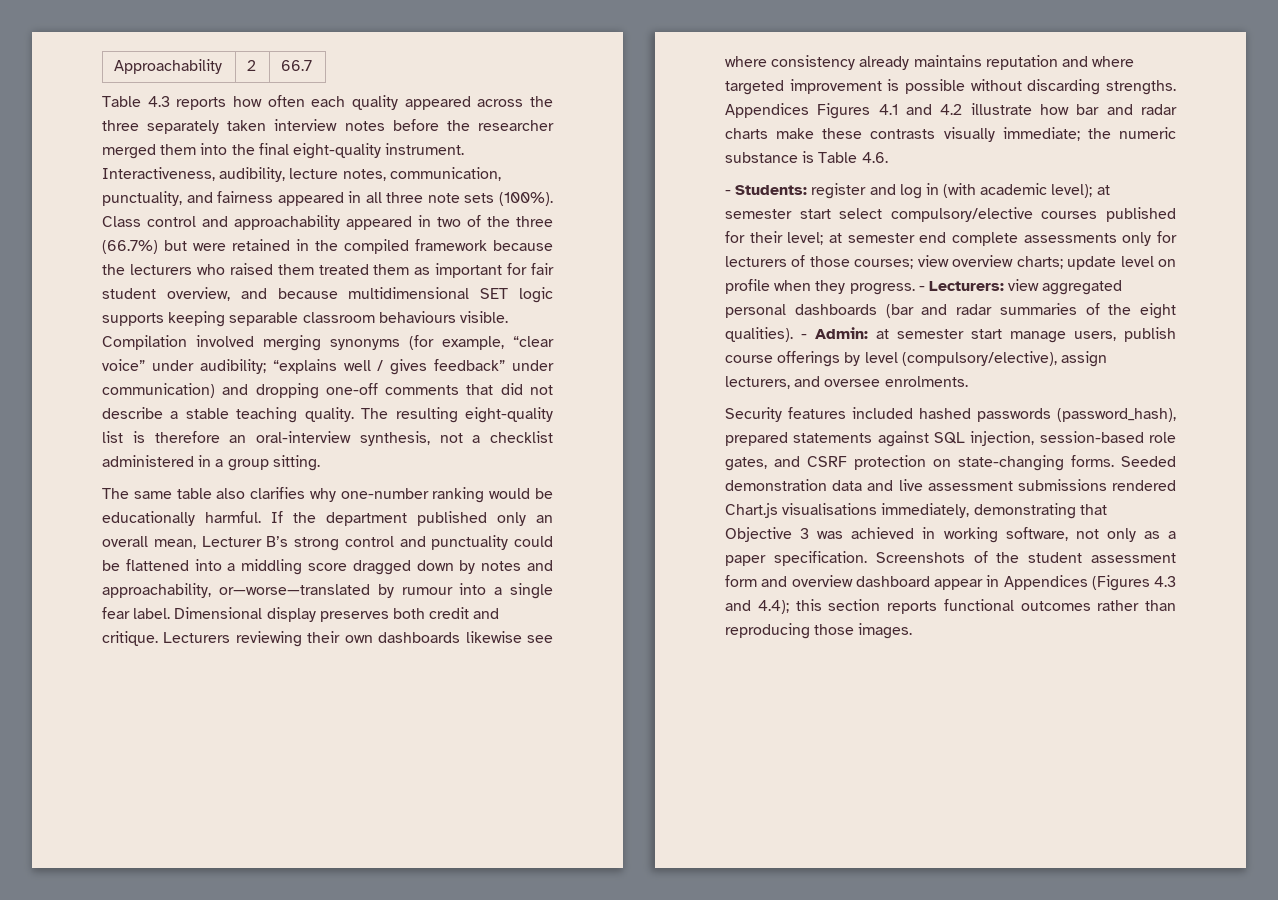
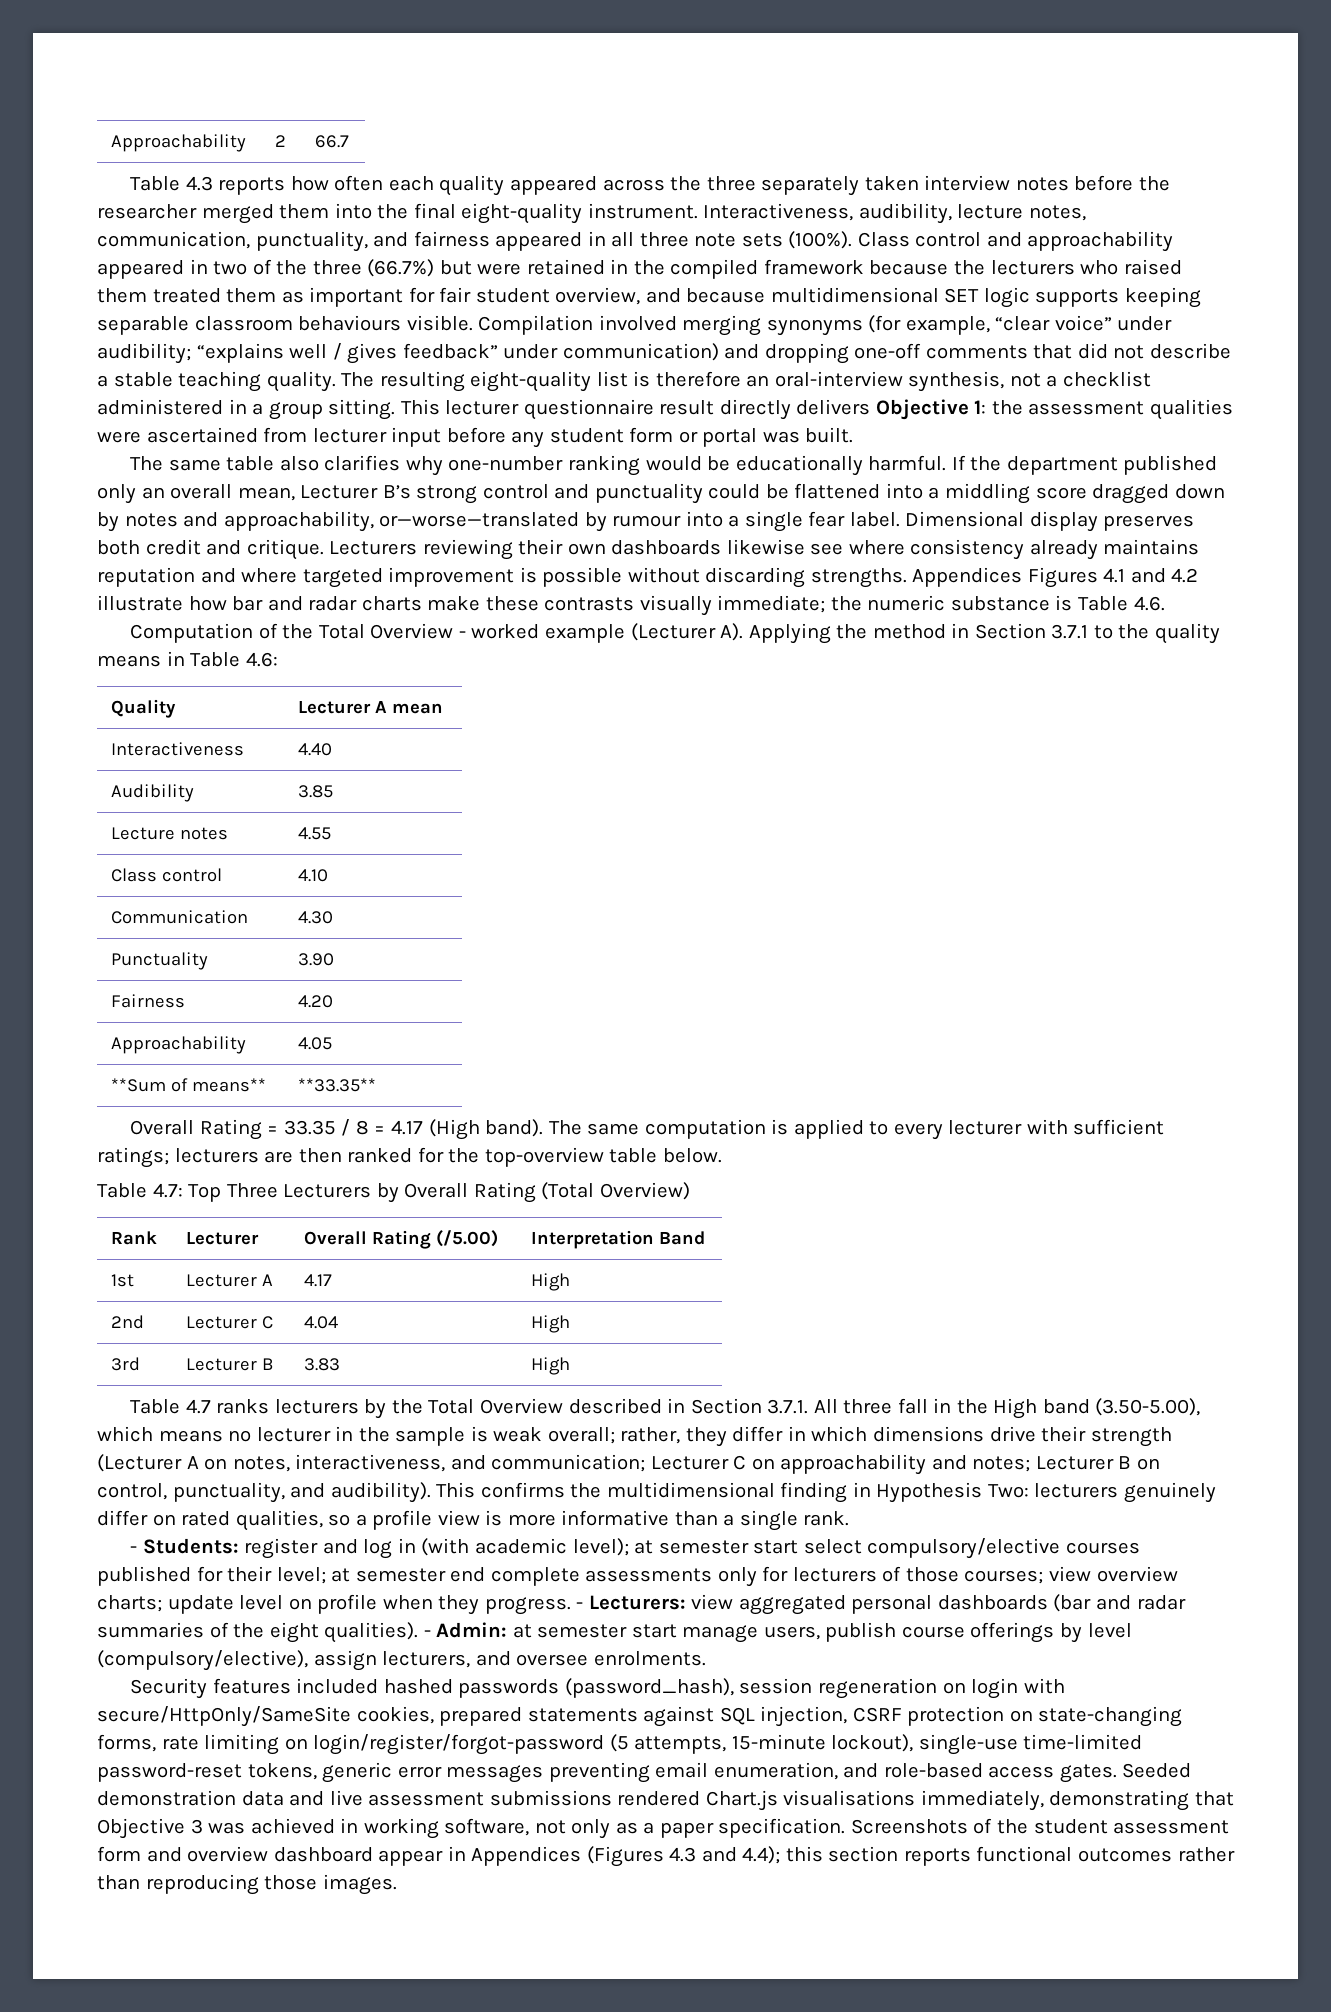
+ This lecturer questionnaire result directly delivers Objective 1: the assessment qualities were ascertained from lecturer input before any student form or portal was built.
+ Computation of the Total Overview - worked example (Lecturer A). Applying the method in Section 3.7.1 to the quality means in Table 4.6:
+ Quality | Lecturer A mean
+ Interactiveness | 4.40
+ Audibility | 3.85
+ Lecture notes | 4.55
+ Class control | 4.10
+ Communication | 4.30
+ Punctuality | 3.90
+ Fairness | 4.20
+ Approachability | 4.05
+ **Sum of means** | **33.35**
+ Overall Rating = 33.35 / 8 = 4.17 (High band). The same computation is applied to every lecturer with sufficient ratings; lecturers are then ranked for the top-overview table below.
+ Table 4.7: Top Three Lecturers by Overall Rating (Total Overview)
+ Rank | Lecturer | Overall Rating (/5.00) | Interpretation Band
+ 1st | Lecturer A | 4.17 | High
+ 2nd | Lecturer C | 4.04 | High
+ 3rd | Lecturer B | 3.83 | High
+ Table 4.7 ranks lecturers by the Total Overview described in Section 3.7.1. All three fall in the High band (3.50-5.00), which means no lecturer in the sample is weak overall; rather, they differ in which dimensions drive their strength (Lecturer A on notes, interactiveness, and communication; Lecturer C on approachability and notes; Lecturer B on control, punctuality, and audibility). This confirms the multidimensional finding in Hypothesis Two: lecturers genuinely differ on rated qualities, so a profile view is more informative than a single rank.
- Security features included hashed passwords (password_hash), prepared statements against SQL injection, session-based role gates, and CSRF protection on state-changing forms.
+ Security features included hashed passwords (password_hash), session regeneration on login with secure/HttpOnly/SameSite cookies, prepared statements against SQL injection, CSRF protection on state-changing forms, rate limiting on login/register/forgot-password (5 attempts, 15-minute lockout), single-use time-limited password-reset tokens, generic error messages preventing email enumeration, and role-based access gates.

